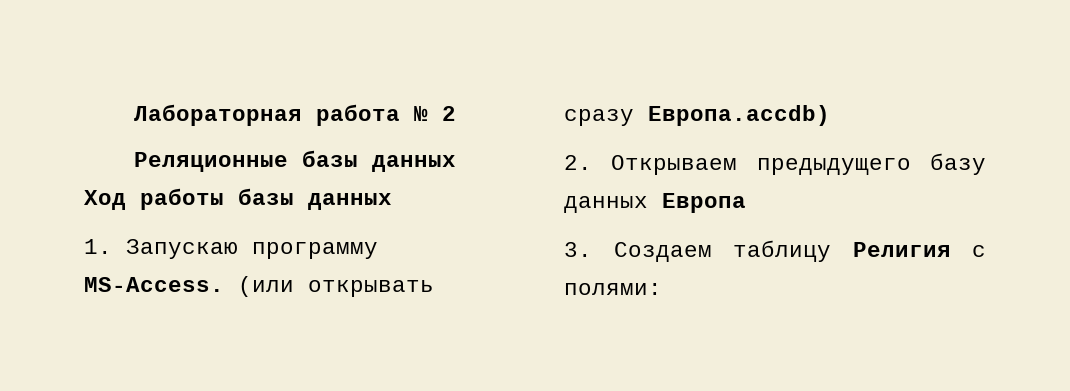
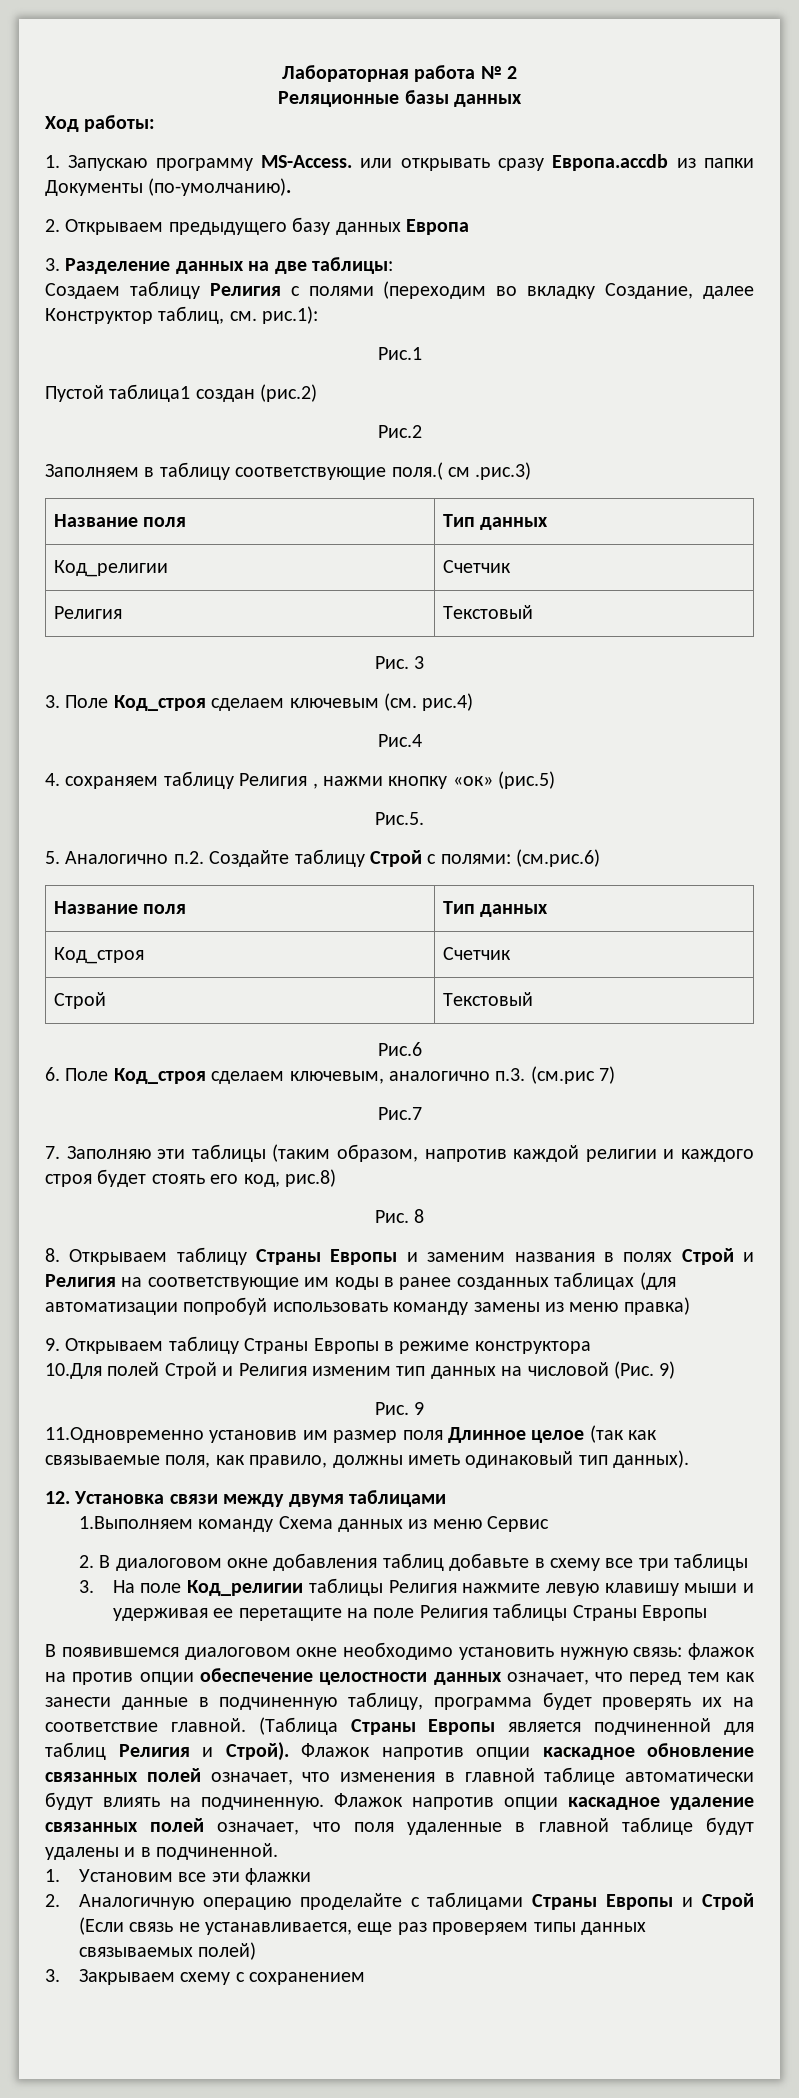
- Ход работы базы данных
+ Ход работы:
- 1. Запускаю программу MS-Access. (или открывать сразу Европа.accdb)
+ 1. Запускаю программу MS-Access. или открывать сразу Европа.accdb из папки Документы (по-умолчанию).
- 3. Создаем таблицу Религия с полями:
+ 3. Разделение данных на две таблицы:
+ Создаем таблицу Религия с полями (переходим во вкладку Создание, далее Конструктор таблиц, см. рис.1):
+ Рис.1
+ Пустой таблица1 создан (рис.2)
+ Рис.2
+ Заполняем в таблицу соответствующие поля.( см .рис.3)
+ Название поля | Тип данных
+ Код_религии | Счетчик
+ Религия | Текстовый
+ Рис. 3
+ 3. Поле Код_строя сделаем ключевым (см. рис.4)
+ Рис.4
+ 4. сохраняем таблицу Религия , нажми кнопку «ок» (рис.5)
+ Рис.5.
+ 5. Аналогично п.2. Создайте таблицу Строй с полями: (см.рис.6)
+ Название поля | Тип данных
+ Код_строя | Счетчик
+ Строй | Текстовый
+ Рис.6
+ 6. Поле Код_строя сделаем ключевым, аналогично п.3. (см.рис 7)
+ Рис.7
+ 7. Заполняю эти таблицы (таким образом, напротив каждой религии и каждого строя будет стоять его код, рис.8)
+ Рис. 8
+ 8. Открываем таблицу Страны Европы и заменим названия в полях Строй и Религия на соответствующие им коды в ранее созданных таблицах (для автоматизации попробуй использовать команду замены из меню правка)
+ 9. Открываем таблицу Страны Европы в режиме конструктора
+ 10.Для полей Строй и Религия изменим тип данных на числовой (Рис. 9)
+ Рис. 9
+ 11.Одновременно установив им размер поля Длинное целое (так как связываемые поля, как правило, должны иметь одинаковый тип данных).
+ 12. Установка связи между двумя таблицами
+ 1.Выполняем команду Схема данных из меню Сервис
+ 2. В диалоговом окне добавления таблиц добавьте в схему все три таблицы
+ 3. На поле Код_религии таблицы Религия нажмите левую клавишу мыши и удерживая ее перетащите на поле Религия таблицы Страны Европы
+ В появившемся диалоговом окне необходимо установить нужную связь: флажок на против опции обеспечение целостности данных означает, что перед тем как занести данные в подчиненную таблицу, программа будет проверять их на соответствие главной. (Таблица Страны Европы является подчиненной для таблиц Религия и Строй). Флажок напротив опции каскадное обновление связанных полей означает, что изменения в главной таблице автоматически будут влиять на подчиненную. Флажок напротив опции каскадное удаление связанных полей означает, что поля удаленные в главной таблице будут удалены и в подчиненной.
+ 1. Установим все эти флажки
+ 2. Аналогичную операцию проделайте с таблицами Страны Европы и Строй (Если связь не устанавливается, еще раз проверяем типы данных связываемых полей)
+ 3. Закрываем схему с сохранением

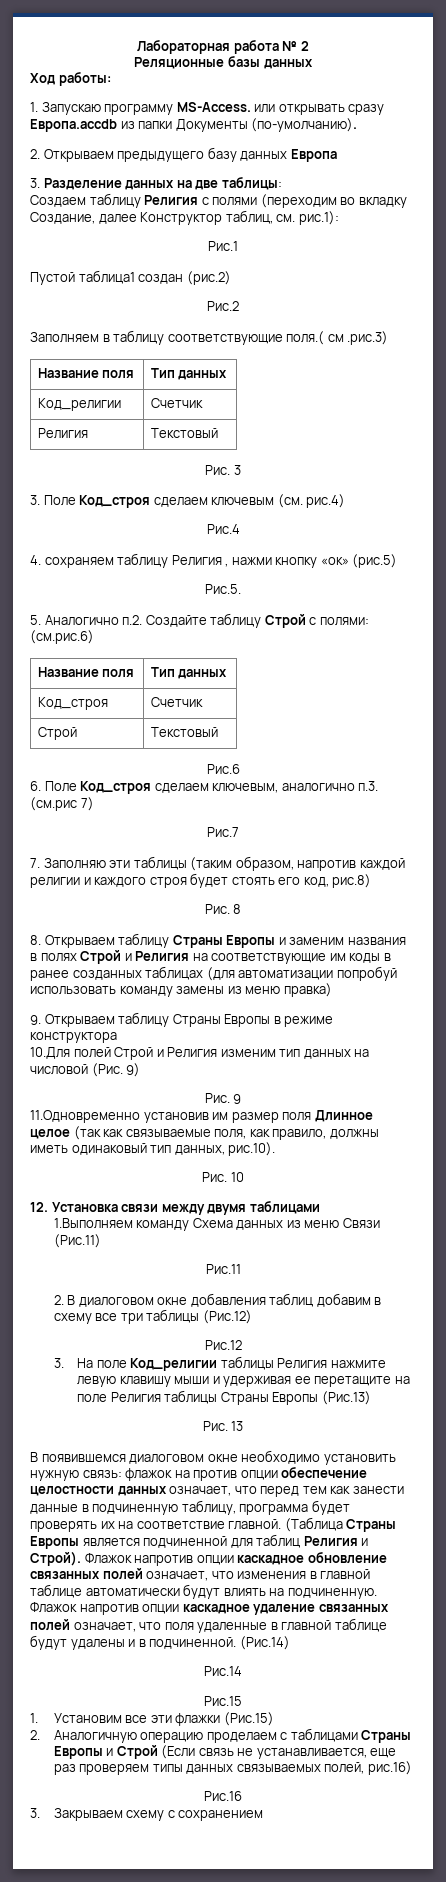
- 11.Одновременно установив им размер поля Длинное целое (так как связываемые поля, как правило, должны иметь одинаковый тип данных).
+ 11.Одновременно установив им размер поля Длинное целое (так как связываемые поля, как правило, должны иметь одинаковый тип данных, рис.10).
+ Рис. 10
- 1.Выполняем команду Схема данных из меню Сервис
+ 1.Выполняем команду Схема данных из меню Связи (Рис.11)
+ Рис.11
- 2. В диалоговом окне добавления таблиц добавьте в схему все три таблицы
+ 2. В диалоговом окне добавления таблиц добавим в схему все три таблицы (Рис.12)
+ Рис.12
- 3. На поле Код_религии таблицы Религия нажмите левую клавишу мыши и удерживая ее перетащите на поле Религия таблицы Страны Европы
+ 3. На поле Код_религии таблицы Религия нажмите левую клавишу мыши и удерживая ее перетащите на поле Религия таблицы Страны Европы (Рис.13)
+ Рис. 13
+ (Рис.14)
+ Рис.14
+ Рис.15
- 1. Установим все эти флажки
+ 1. Установим все эти флажки (Рис.15)
- 2. Аналогичную операцию проделайте с таблицами Страны Европы и Строй (Если связь не устанавливается, еще раз проверяем типы данных связываемых полей)
+ 2. Аналогичную операцию проделаем с таблицами Страны Европы и Строй (Если связь не устанавливается, еще раз проверяем типы данных связываемых полей, рис.16)
+ Рис.16

